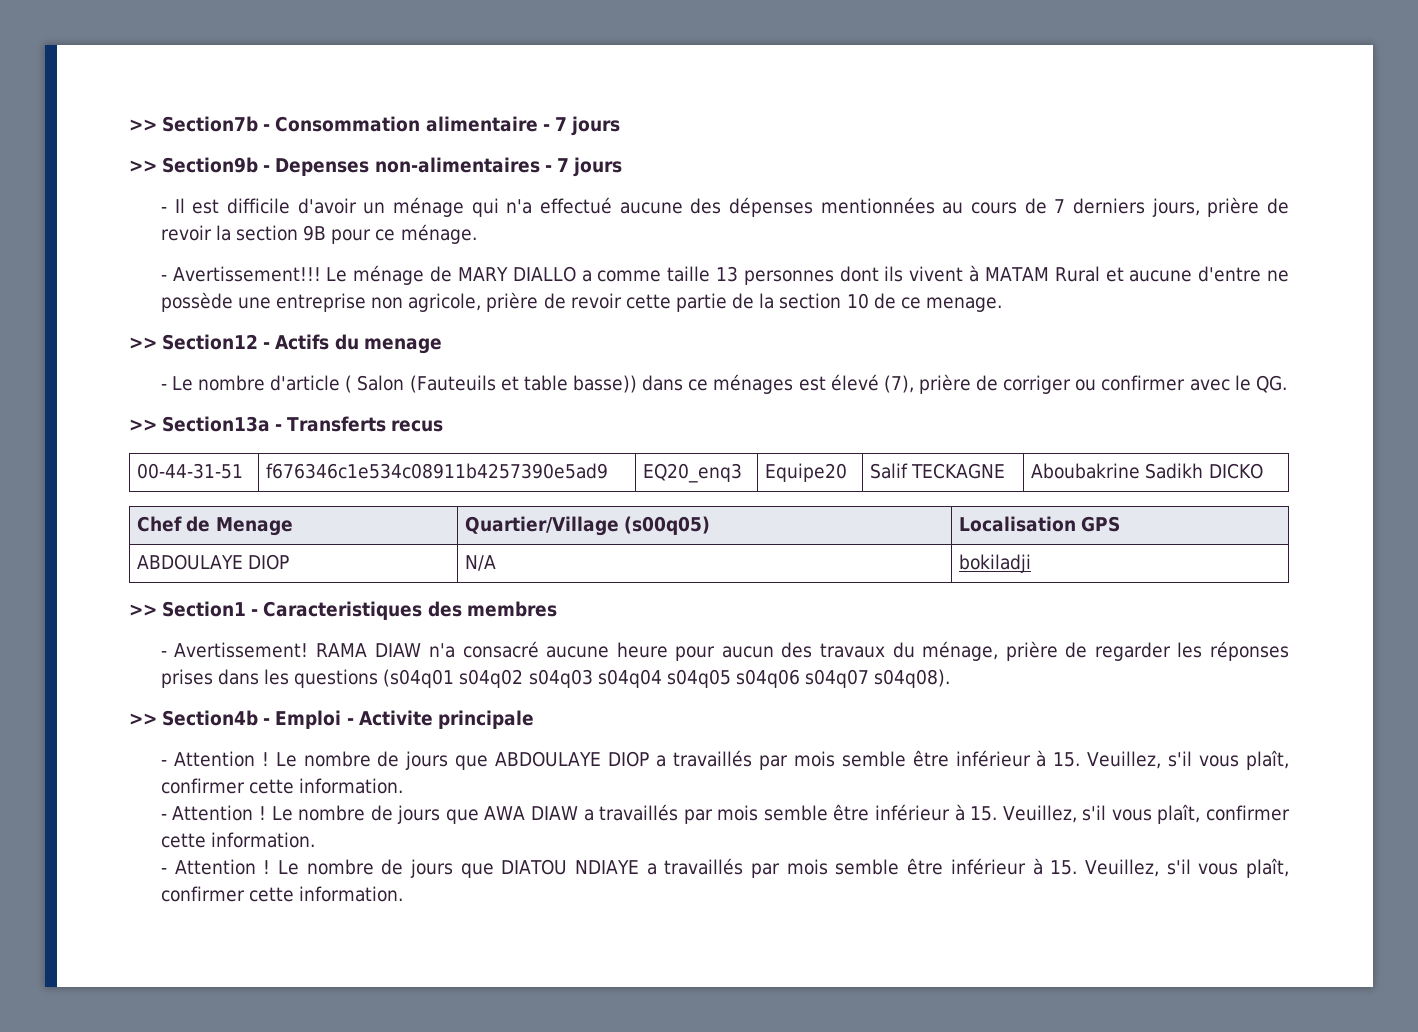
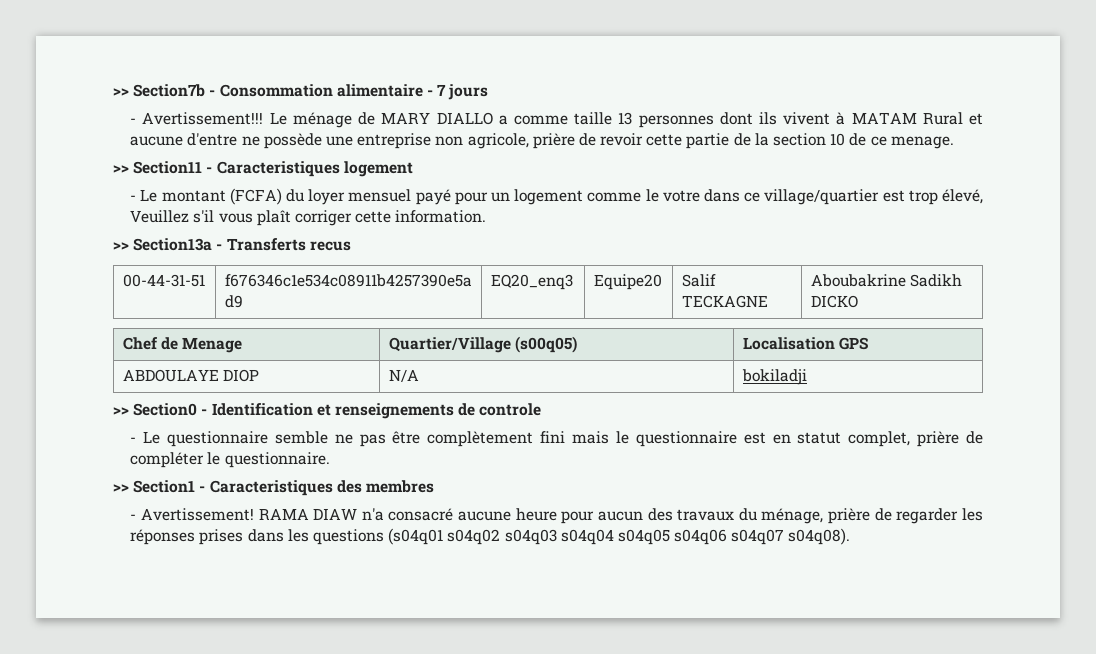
- >> Section9b - Depenses non-alimentaires - 7 jours
- - Il est difficile d'avoir un ménage qui n'a effectué aucune des dépenses mentionnées au cours de 7 derniers jours, prière de revoir la section 9B pour ce ménage.
- >> Section12 - Actifs du menage
- - Le nombre d'article ( Salon (Fauteuils et table basse)) dans ce ménages est élevé (7), prière de corriger ou confirmer avec le QG.
+ >> Section11 - Caracteristiques logement
+ - Le montant (FCFA) du loyer mensuel payé pour un logement comme le votre dans ce village/quartier est trop élevé, Veuillez s'il vous plaît corriger cette information.
+ >> Section0 - Identification et renseignements de controle
+ - Le questionnaire semble ne pas être complètement fini mais le questionnaire est en statut complet, prière de compléter le questionnaire.
- >> Section4b - Emploi - Activite principale
- - Attention ! Le nombre de jours que ABDOULAYE DIOP a travaillés par mois semble être inférieur à 15. Veuillez, s'il vous plaît, confirmer cette information.
- - Attention ! Le nombre de jours que AWA DIAW a travaillés par mois semble être inférieur à 15. Veuillez, s'il vous plaît, confirmer cette information.
- - Attention ! Le nombre de jours que DIATOU NDIAYE a travaillés par mois semble être inférieur à 15. Veuillez, s'il vous plaît, confirmer cette information.

